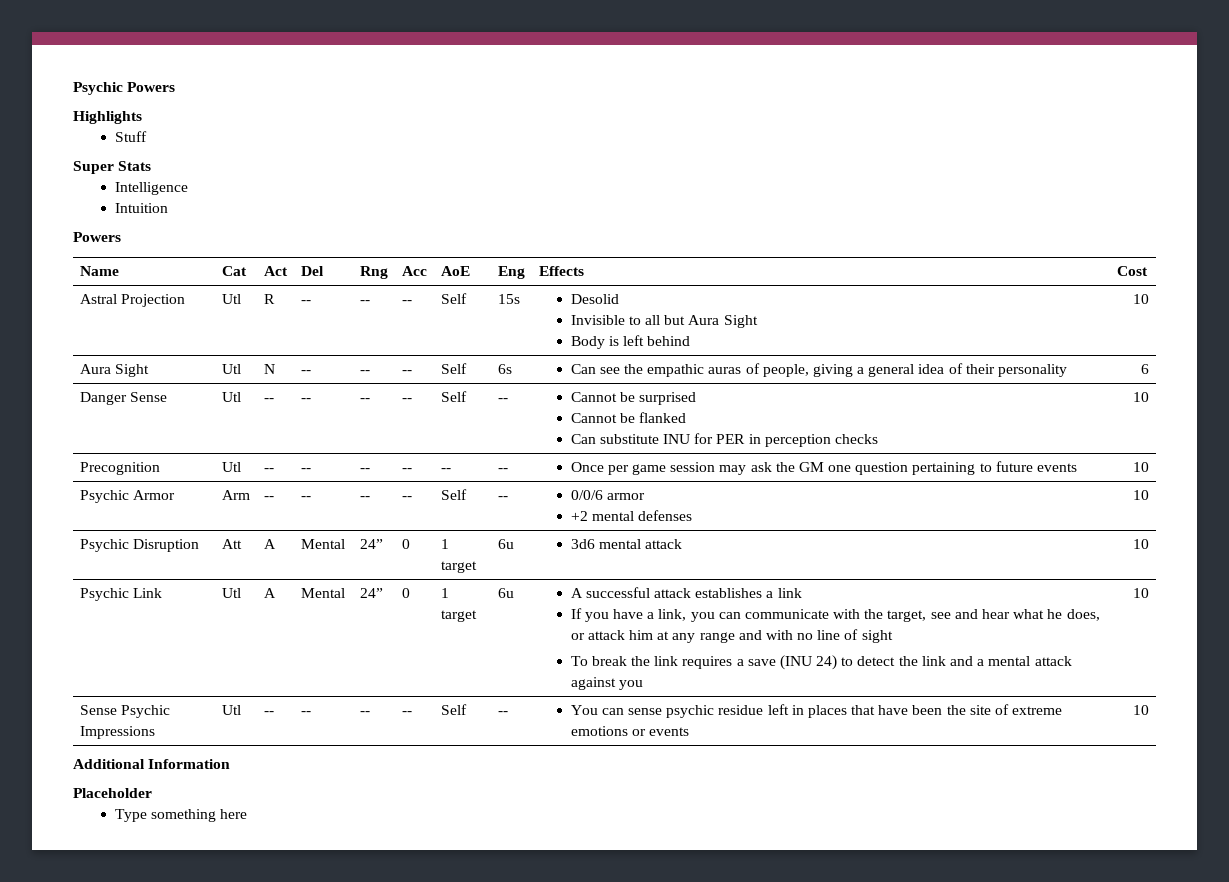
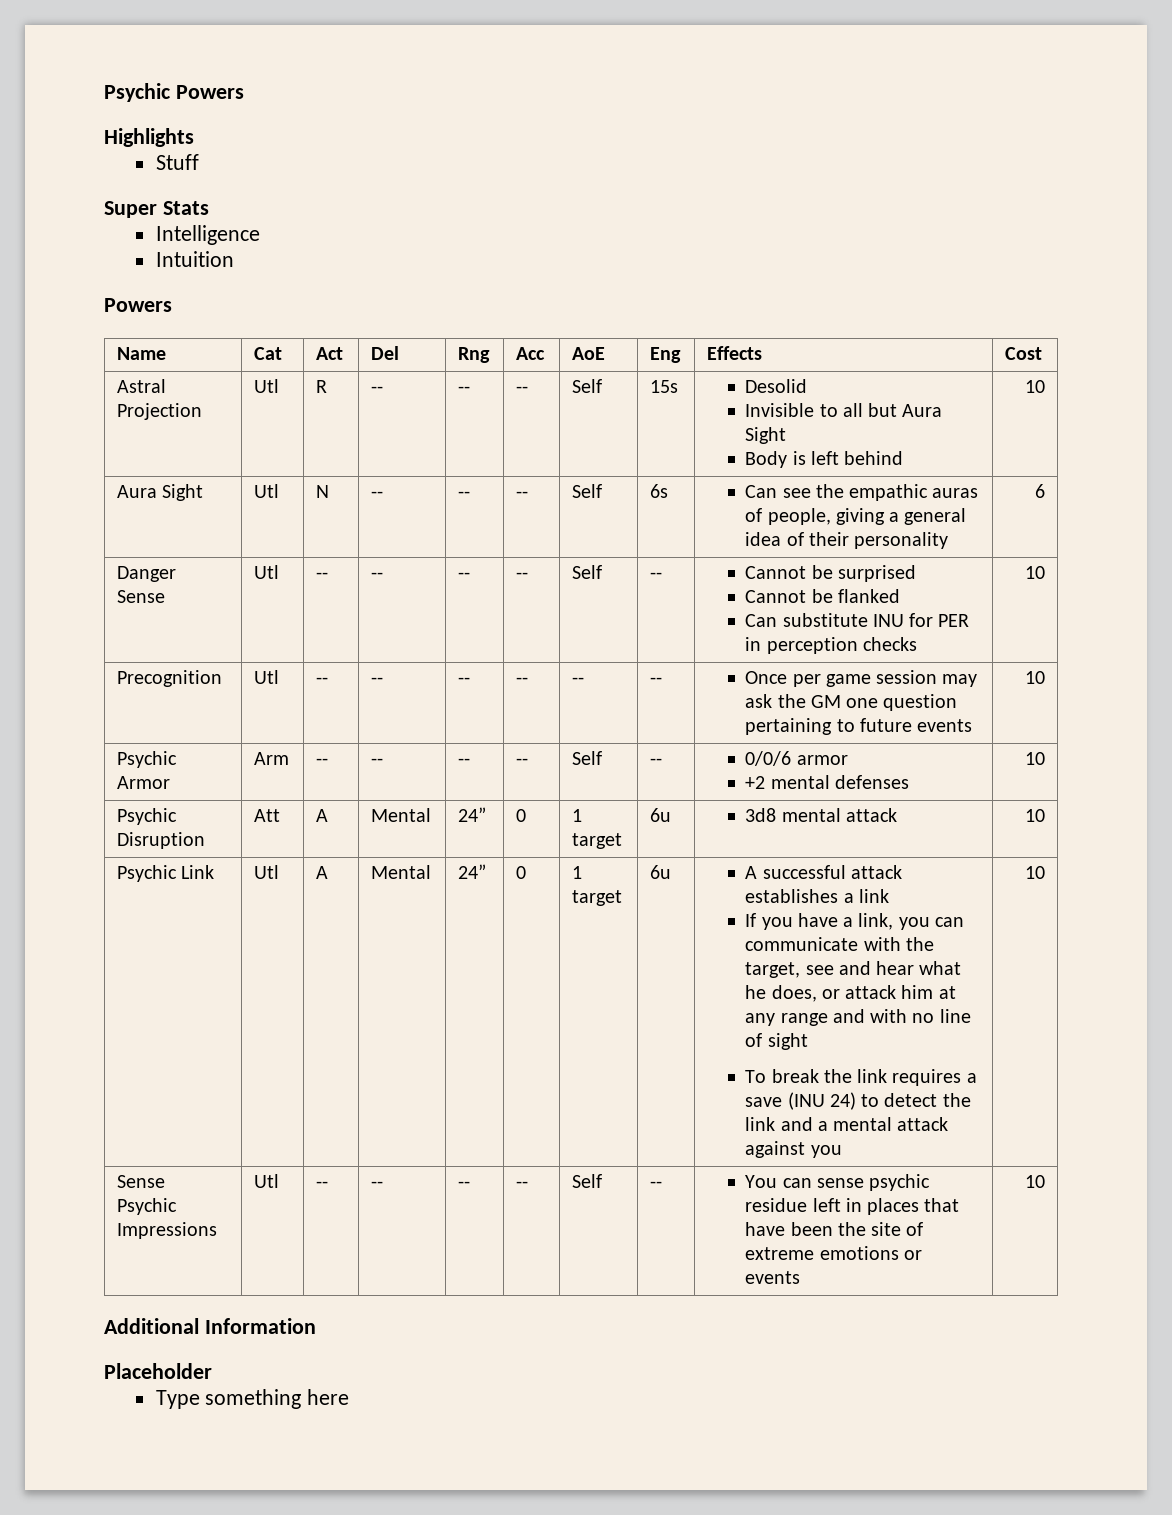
- Psychic Disruption | Att | A | Mental | 24” | 0 | 1 target | 6u | 3d6 mental attack | 10
+ Psychic Disruption | Att | A | Mental | 24” | 0 | 1 target | 6u | 3d8 mental attack | 10

